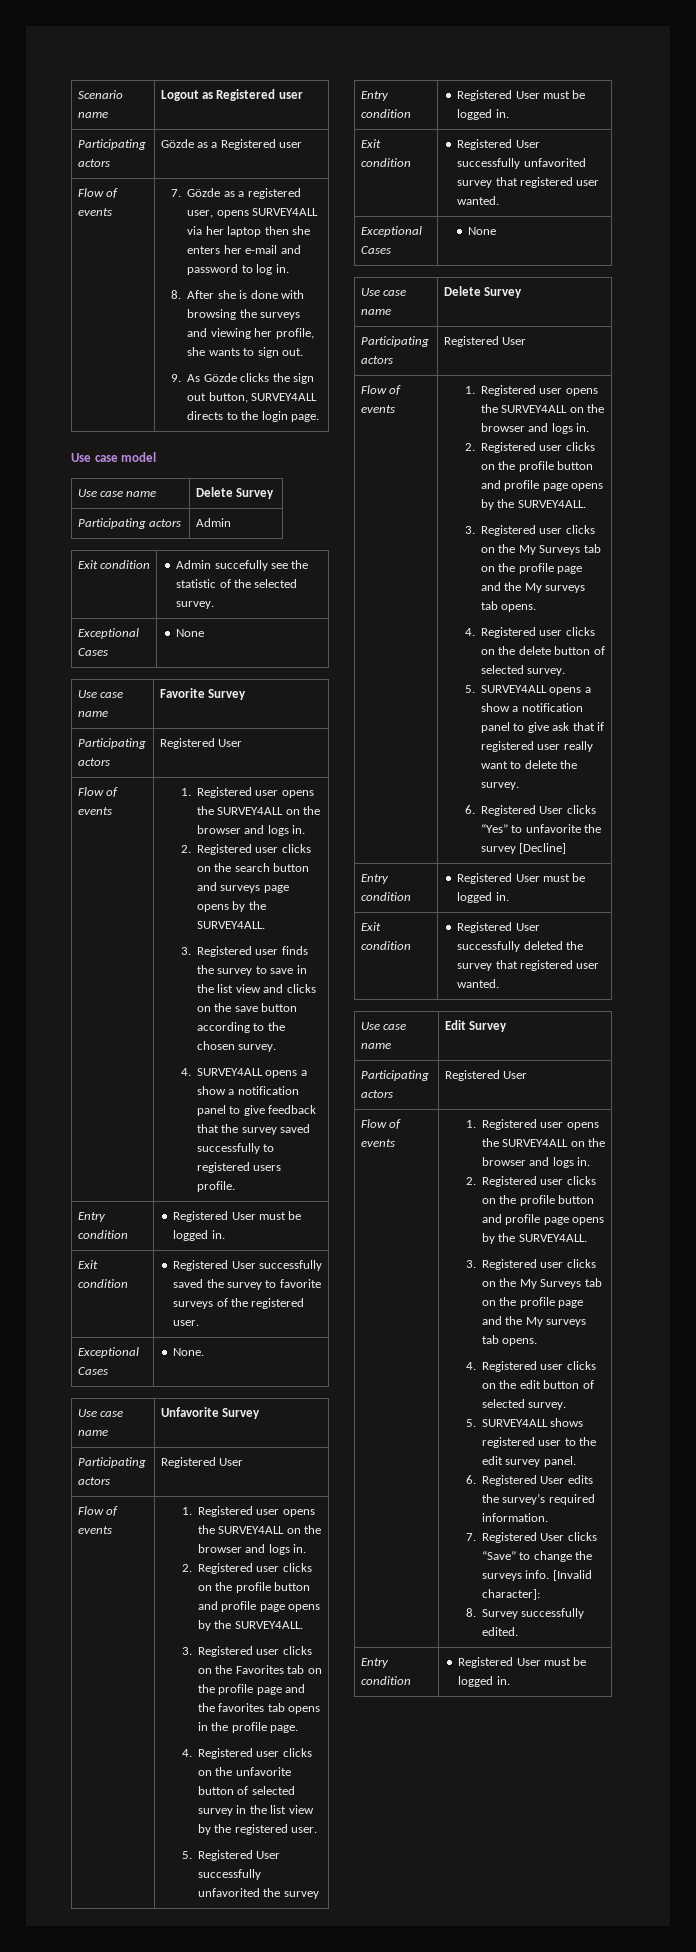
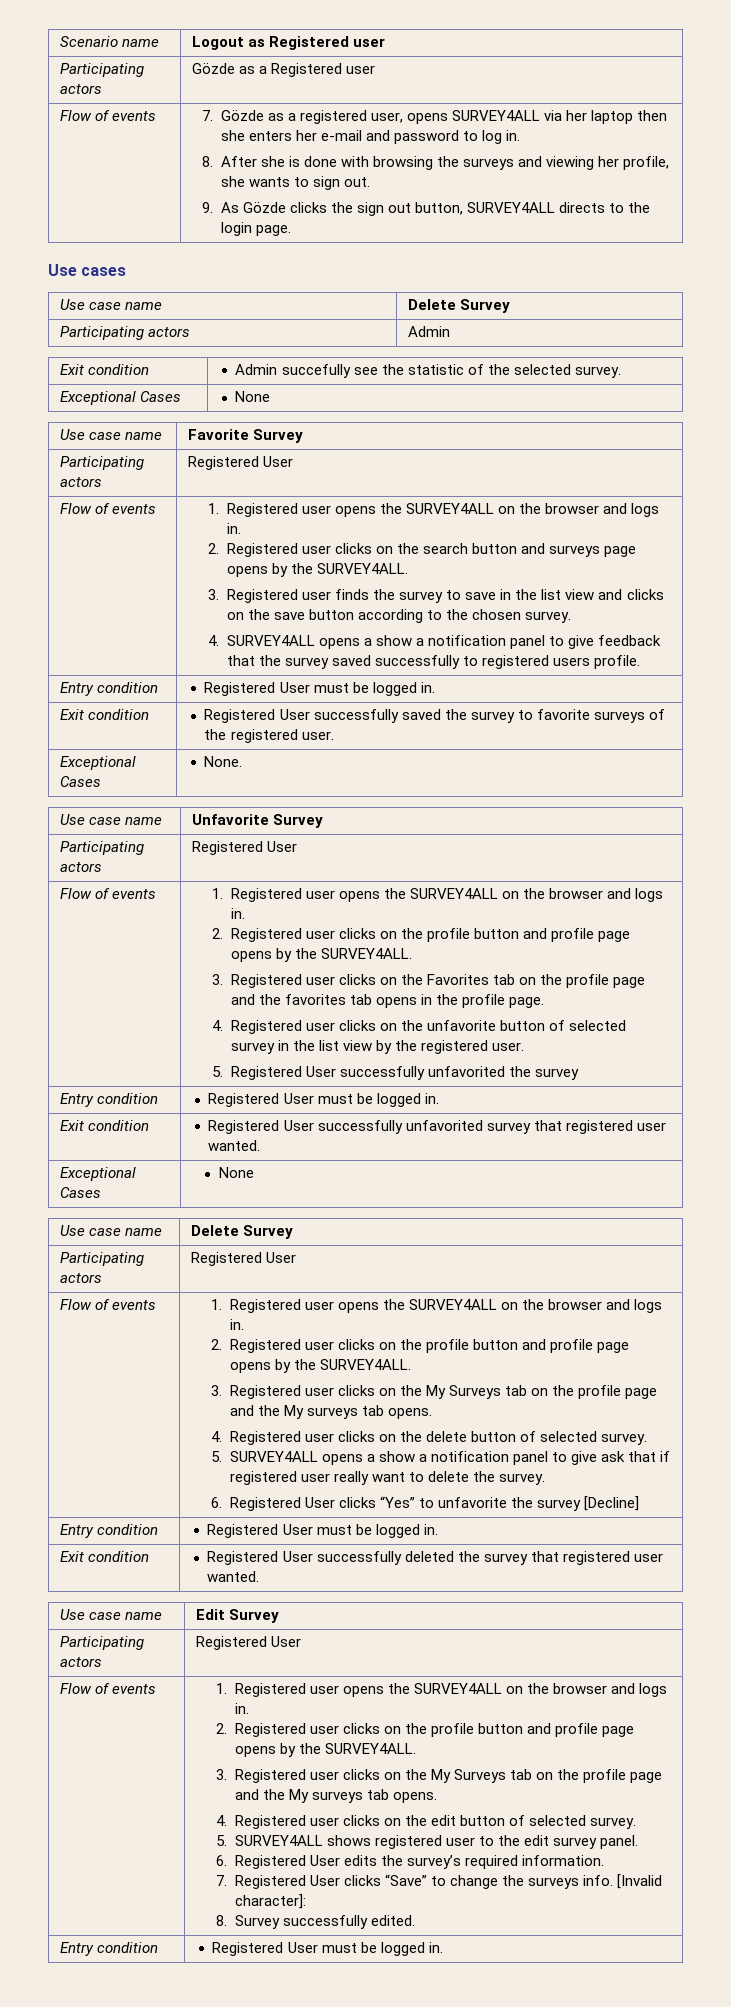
- Use case model
+ Use cases

